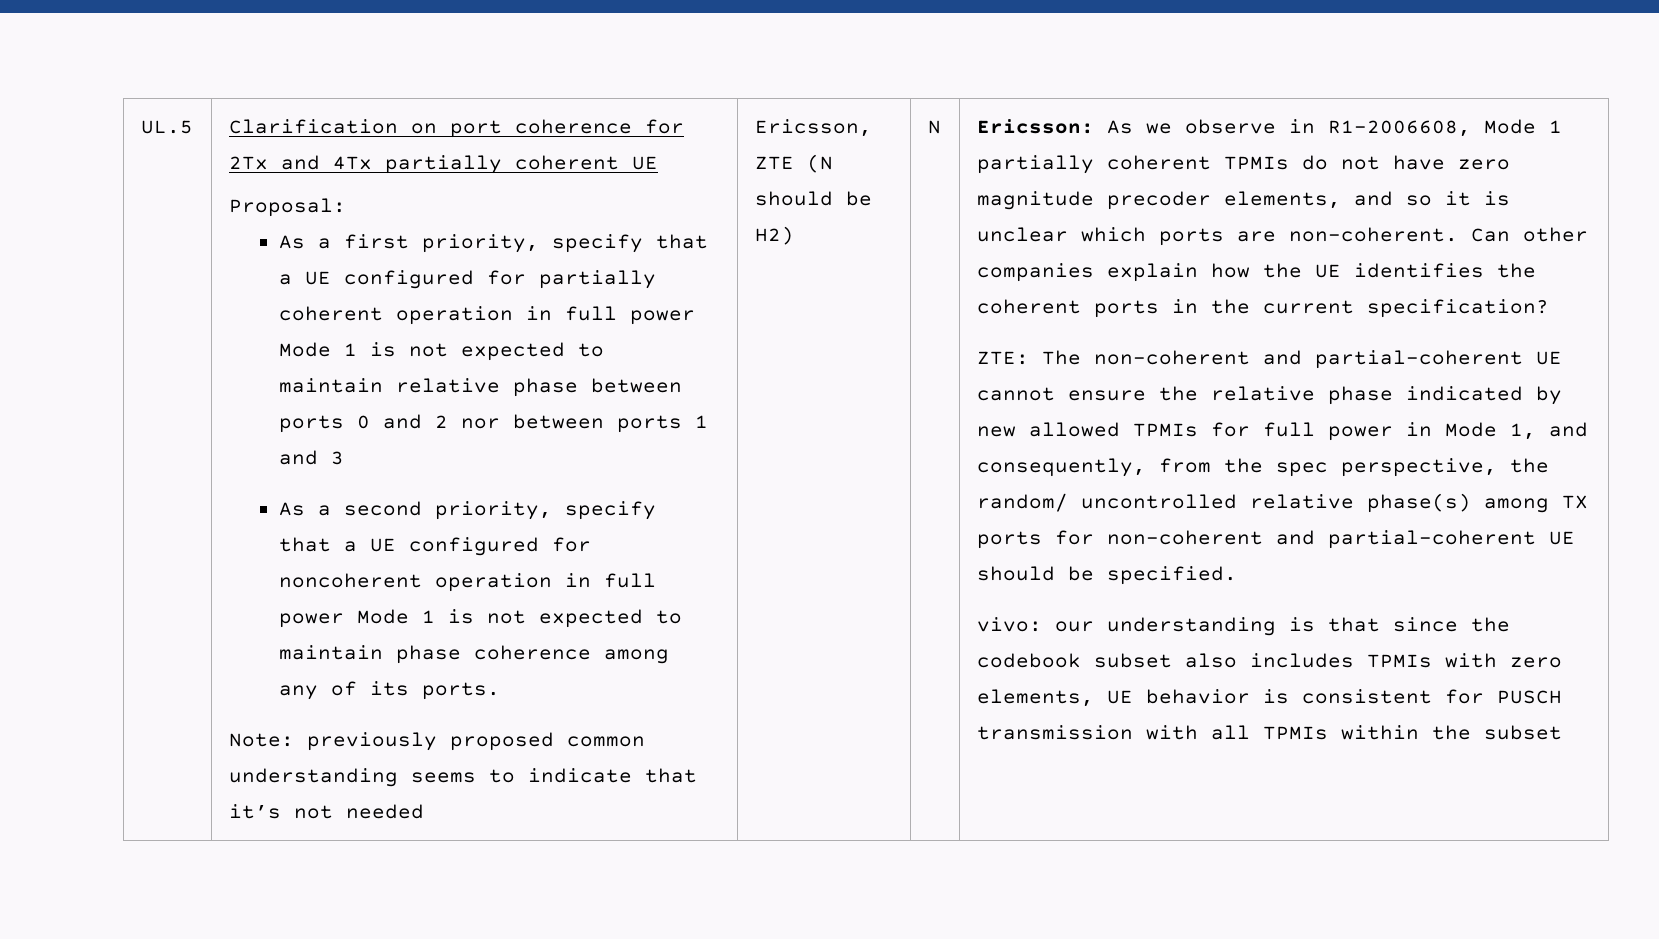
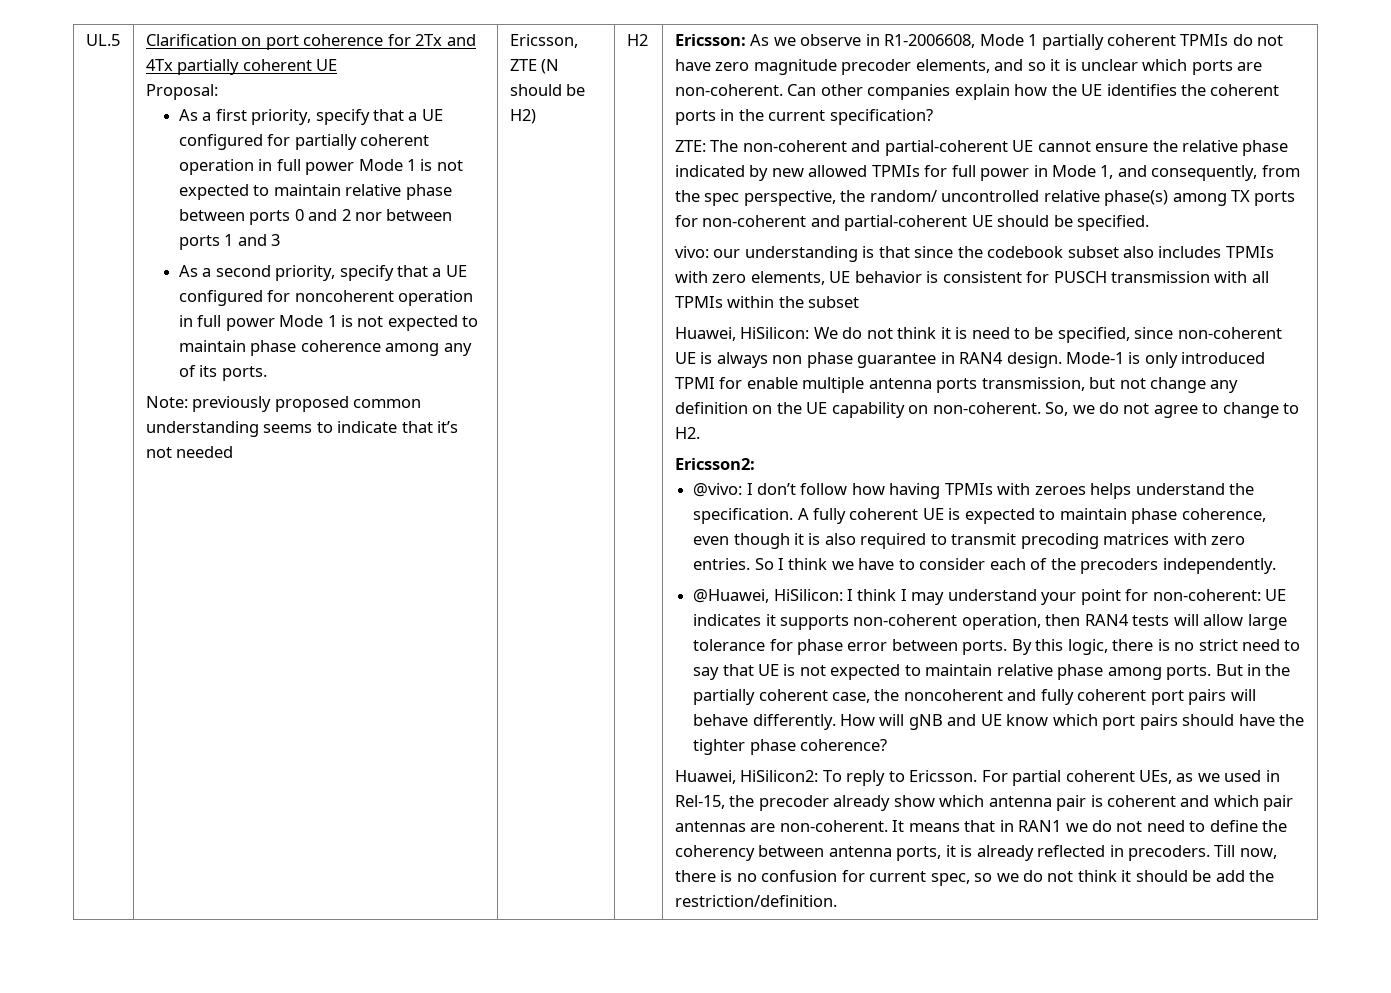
- N
+ H2
+ Huawei, HiSilicon: We do not think it is need to be specified, since non-coherent UE is always non phase guarantee in RAN4 design. Mode-1 is only introduced TPMI for enable multiple antenna ports transmission, but not change any definition on the UE capability on non-coherent. So, we do not agree to change to H2.
+ Ericsson2:
+ @vivo: I don’t follow how having TPMIs with zeroes helps understand the specification. A fully coherent UE is expected to maintain phase coherence, even though it is also required to transmit precoding matrices with zero entries. So I think we have to consider each of the precoders independently.
+ @Huawei, HiSilicon: I think I may understand your point for non-coherent: UE indicates it supports non-coherent operation, then RAN4 tests will allow large tolerance for phase error between ports. By this logic, there is no strict need to say that UE is not expected to maintain relative phase among ports. But in the partially coherent case, the noncoherent and fully coherent port pairs will behave differently. How will gNB and UE know which port pairs should have the tighter phase coherence?
+ Huawei, HiSilicon2: To reply to Ericsson. For partial coherent UEs, as we used in Rel-15, the precoder already show which antenna pair is coherent and which pair antennas are non-coherent. It means that in RAN1 we do not need to define the coherency between antenna ports, it is already reflected in precoders. Till now, there is no confusion for current spec, so we do not think it should be add the restriction/definition.

